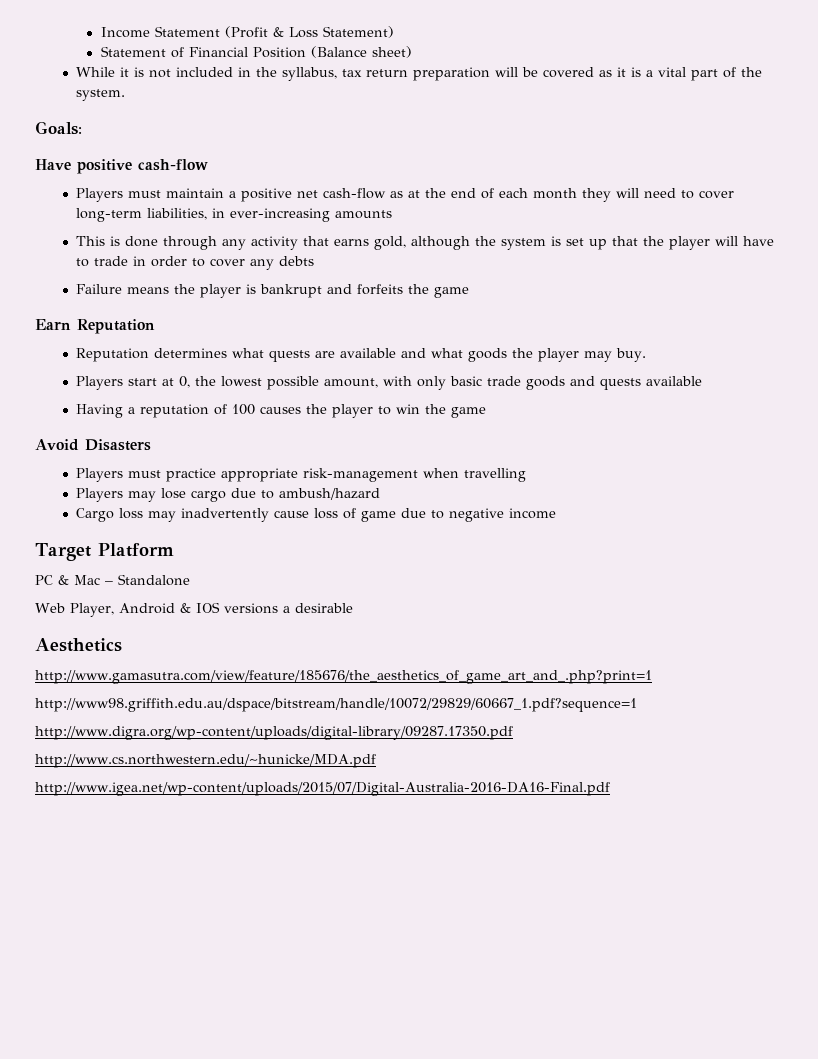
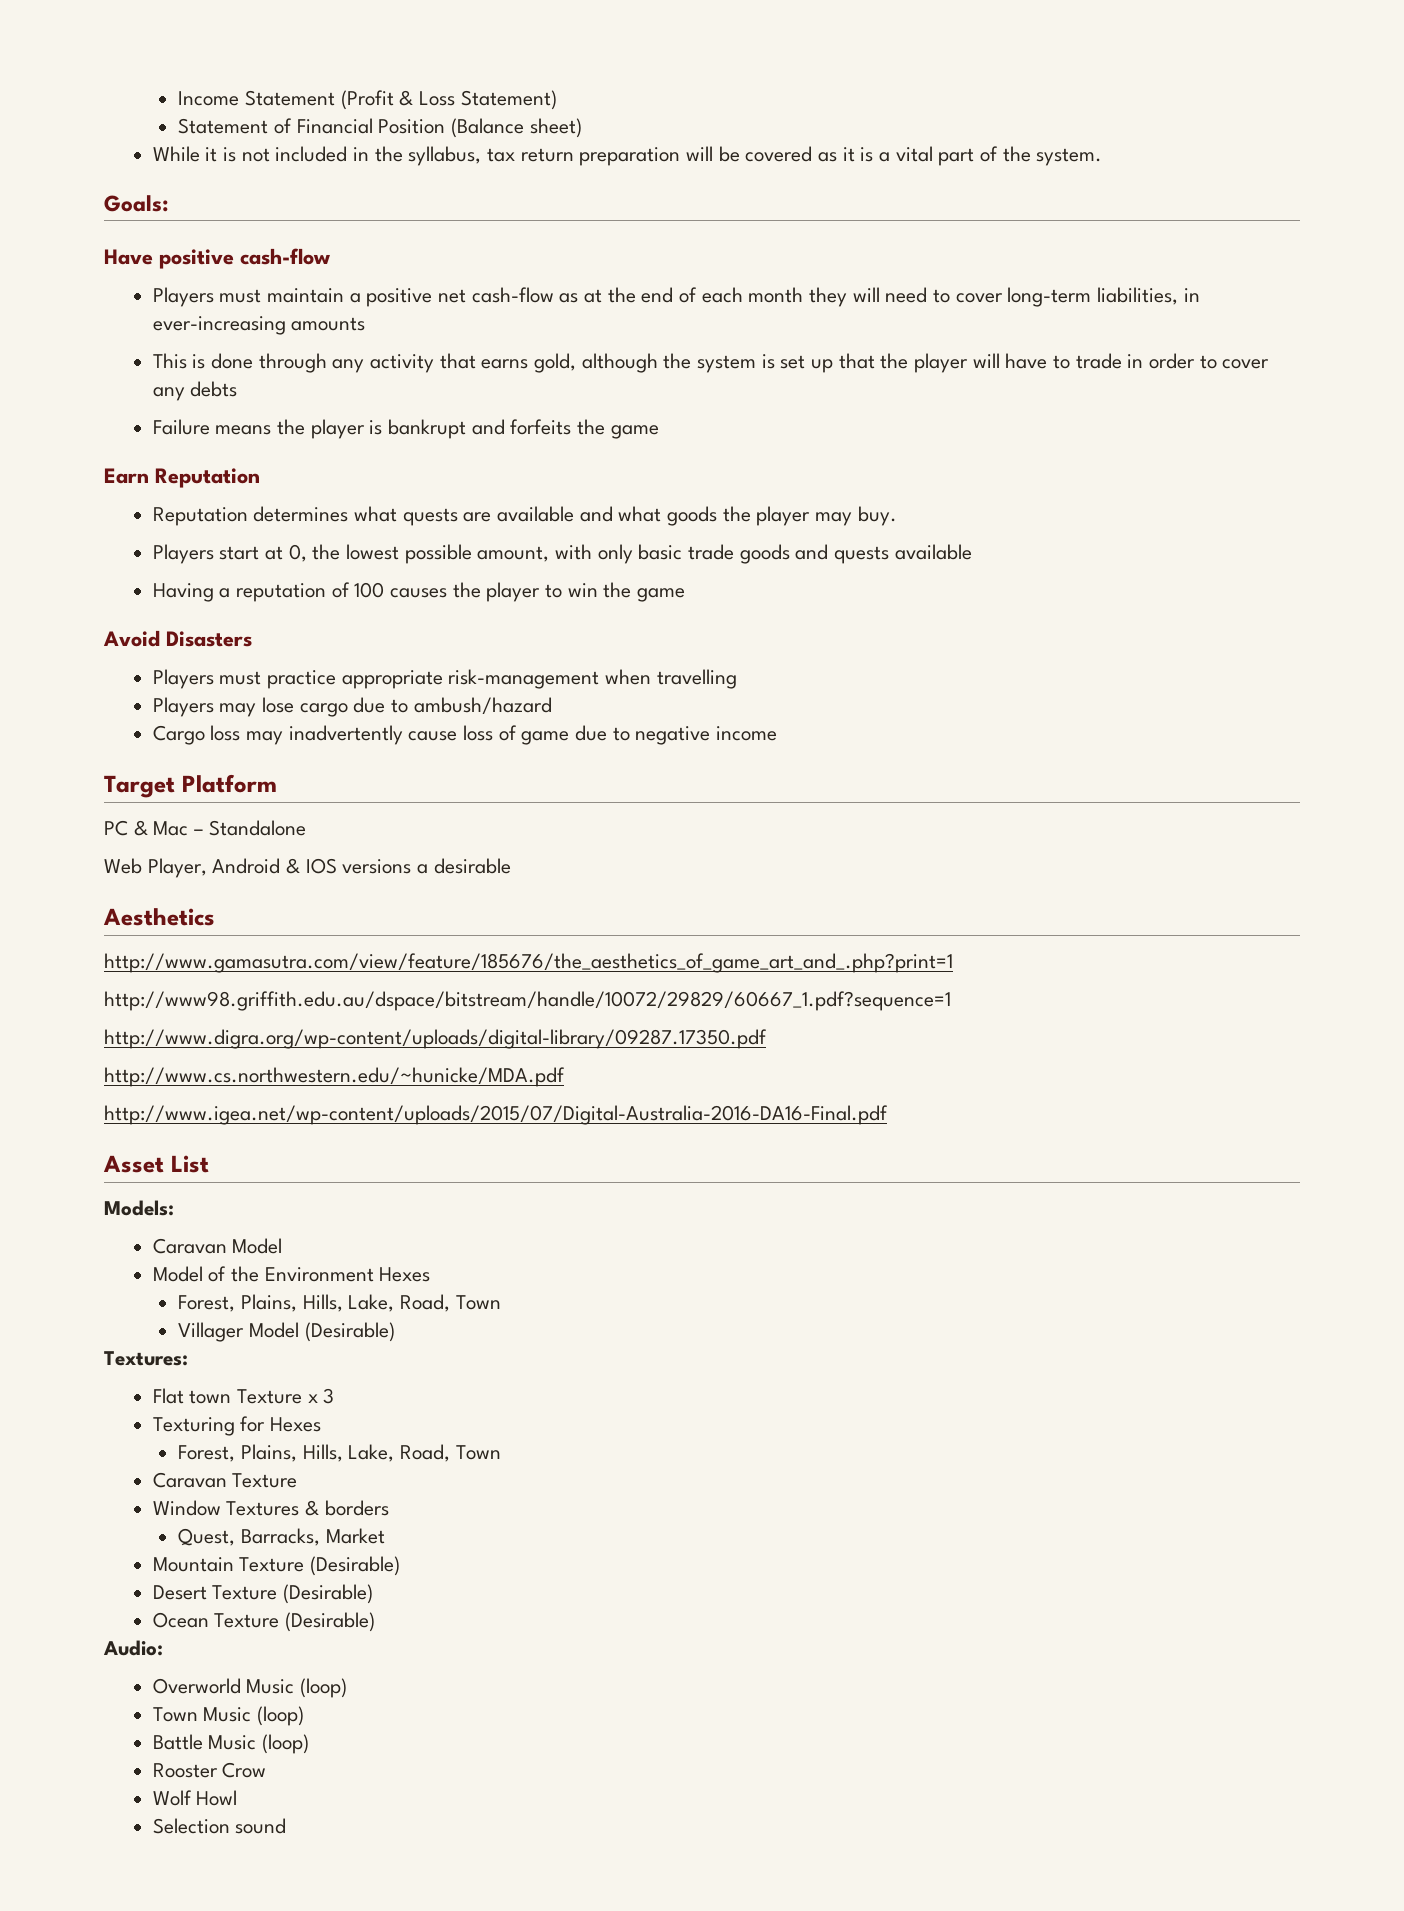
+ Asset List
+ Models:
+ Caravan Model
+ Model of the Environment Hexes
+ Forest, Plains, Hills, Lake, Road, Town
+ Villager Model (Desirable)
+ Textures:
+ Flat town Texture x 3
+ Texturing for Hexes
+ Forest, Plains, Hills, Lake, Road, Town
+ Caravan Texture
+ Window Textures & borders
+ Quest, Barracks, Market
+ Mountain Texture (Desirable)
+ Desert Texture (Desirable)
+ Ocean Texture (Desirable)
+ Audio:
+ Overworld Music (loop)
+ Town Music (loop)
+ Battle Music (loop)
+ Rooster Crow
+ Wolf Howl
+ Selection sound

